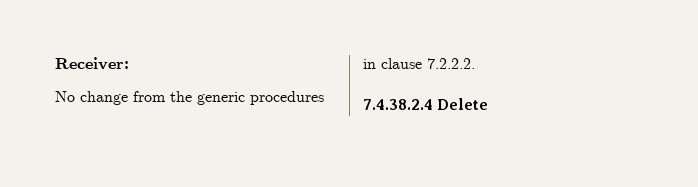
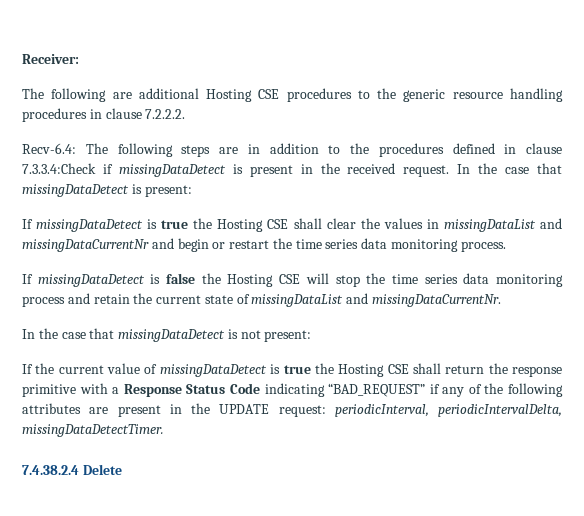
- No change from the generic procedures in clause 7.2.2.2.
+ The following are additional Hosting CSE procedures to the generic resource handling procedures in clause 7.2.2.2.
+ Recv-6.4: The following steps are in addition to the procedures defined in clause 7.3.3.4:Check if missingDataDetect is present in the received request. In the case that missingDataDetect is present:
+ If missingDataDetect is true the Hosting CSE shall clear the values in missingDataList and missingDataCurrentNr and begin or restart the time series data monitoring process.
+ If missingDataDetect is false the Hosting CSE will stop the time series data monitoring process and retain the current state of missingDataList and missingDataCurrentNr.
+ In the case that missingDataDetect is not present:
+ If the current value of missingDataDetect is true the Hosting CSE shall return the response primitive with a Response Status Code indicating “BAD_REQUEST” if any of the following attributes are present in the UPDATE request: periodicInterval, periodicIntervalDelta, missingDataDetectTimer.

